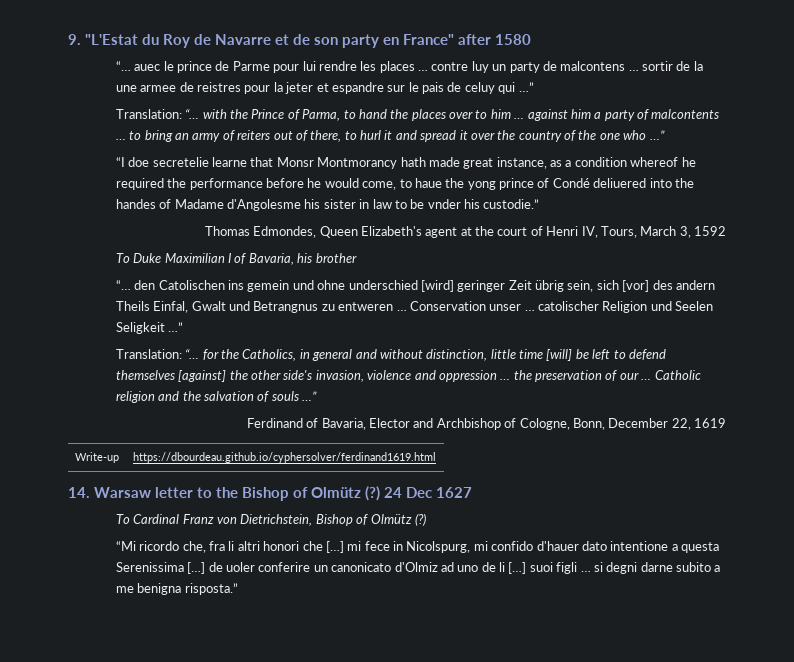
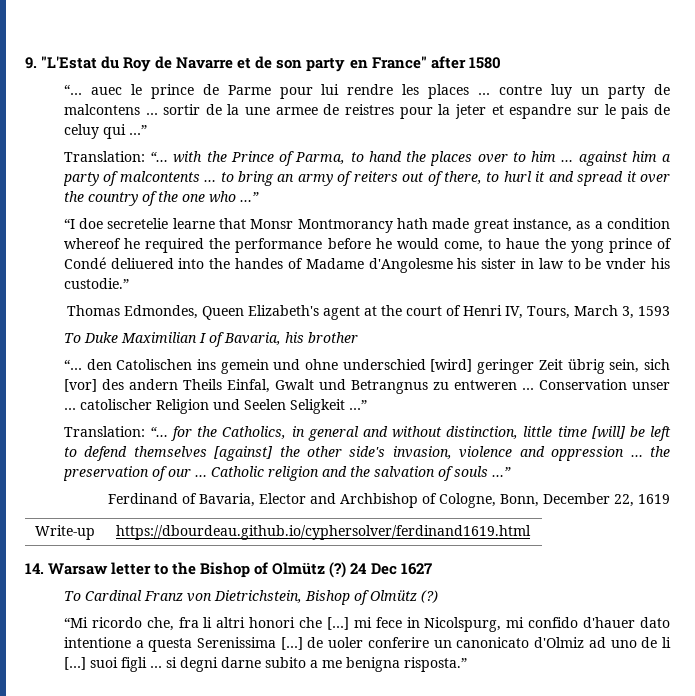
- Thomas Edmondes, Queen Elizabeth's agent at the court of Henri IV, Tours, March 3, 1592
+ Thomas Edmondes, Queen Elizabeth's agent at the court of Henri IV, Tours, March 3, 1593

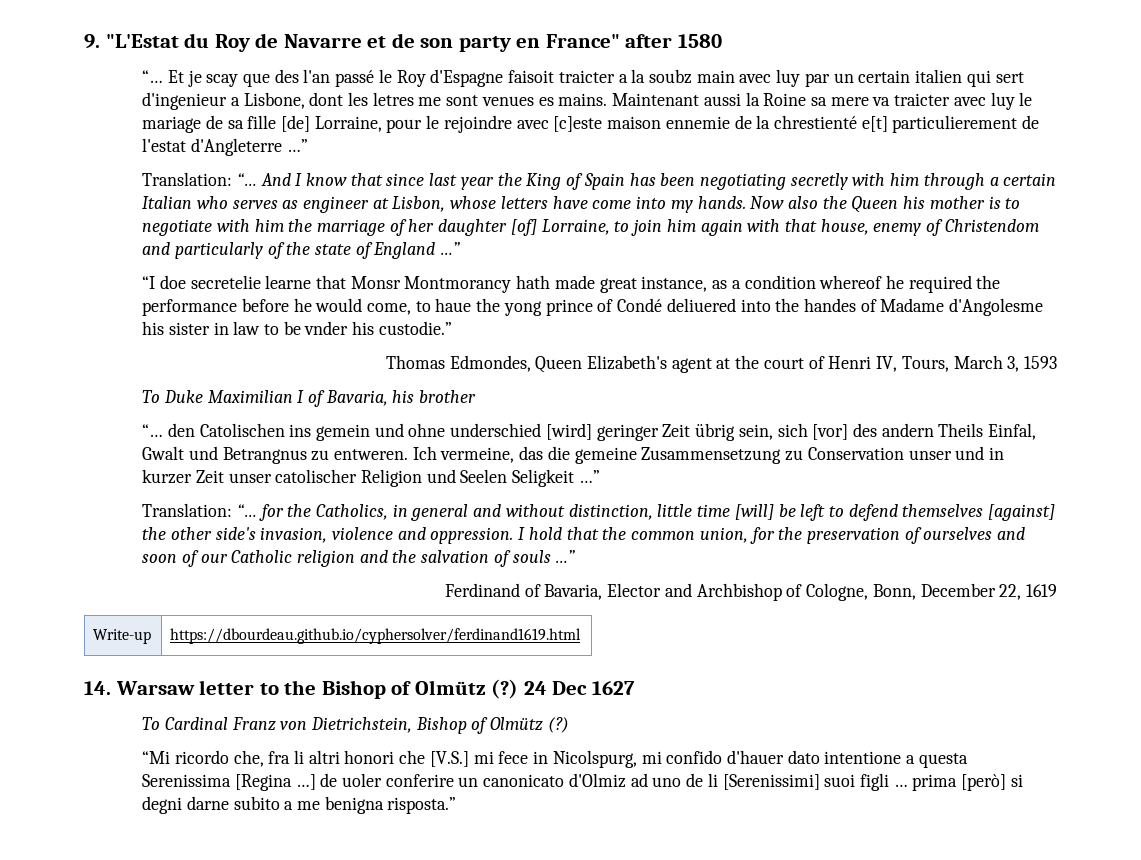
- “… auec le prince de Parme pour lui rendre les places … contre luy un party de malcontens … sortir de la une armee de reistres pour la jeter et espandre sur le pais de celuy qui …”
- Translation: “… with the Prince of Parma, to hand the places over to him … against him a party of malcontents … to bring an army of reiters out of there, to hurl it and spread it over the country of the one who …”
+ “… Et je scay que des l'an passé le Roy d'Espagne faisoit traicter a la soubz main avec luy par un certain italien qui sert d'ingenieur a Lisbone, dont les letres me sont venues es mains. Maintenant aussi la Roine sa mere va traicter avec luy le mariage de sa fille [de] Lorraine, pour le rejoindre avec [c]este maison ennemie de la chrestienté e[t] particulierement de l'estat d'Angleterre …”
+ Translation: “… And I know that since last year the King of Spain has been negotiating secretly with him through a certain Italian who serves as engineer at Lisbon, whose letters have come into my hands. Now also the Queen his mother is to negotiate with him the marriage of her daughter [of] Lorraine, to join him again with that house, enemy of Christendom and particularly of the state of England …”
- “… den Catolischen ins gemein und ohne underschied [wird] geringer Zeit übrig sein, sich [vor] des andern Theils Einfal, Gwalt und Betrangnus zu entweren … Conservation unser … catolischer Religion und Seelen Seligkeit …”
+ “… den Catolischen ins gemein und ohne underschied [wird] geringer Zeit übrig sein, sich [vor] des andern Theils Einfal, Gwalt und Betrangnus zu entweren. Ich vermeine, das die gemeine Zusammensetzung zu Conservation unser und in kurzer Zeit unser catolischer Religion und Seelen Seligkeit …”
- Translation: “… for the Catholics, in general and without distinction, little time [will] be left to defend themselves [against] the other side's invasion, violence and oppression … the preservation of our … Catholic religion and the salvation of souls …”
+ Translation: “… for the Catholics, in general and without distinction, little time [will] be left to defend themselves [against] the other side's invasion, violence and oppression. I hold that the common union, for the preservation of ourselves and soon of our Catholic religion and the salvation of souls …”
- “Mi ricordo che, fra li altri honori che […] mi fece in Nicolspurg, mi confido d'hauer dato intentione a questa Serenissima […] de uoler conferire un canonicato d'Olmiz ad uno de li […] suoi figli … si degni darne subito a me benigna risposta.”
+ “Mi ricordo che, fra li altri honori che [V.S.] mi fece in Nicolspurg, mi confido d'hauer dato intentione a questa Serenissima [Regina …] de uoler conferire un canonicato d'Olmiz ad uno de li [Serenissimi] suoi figli … prima [però] si degni darne subito a me benigna risposta.”

